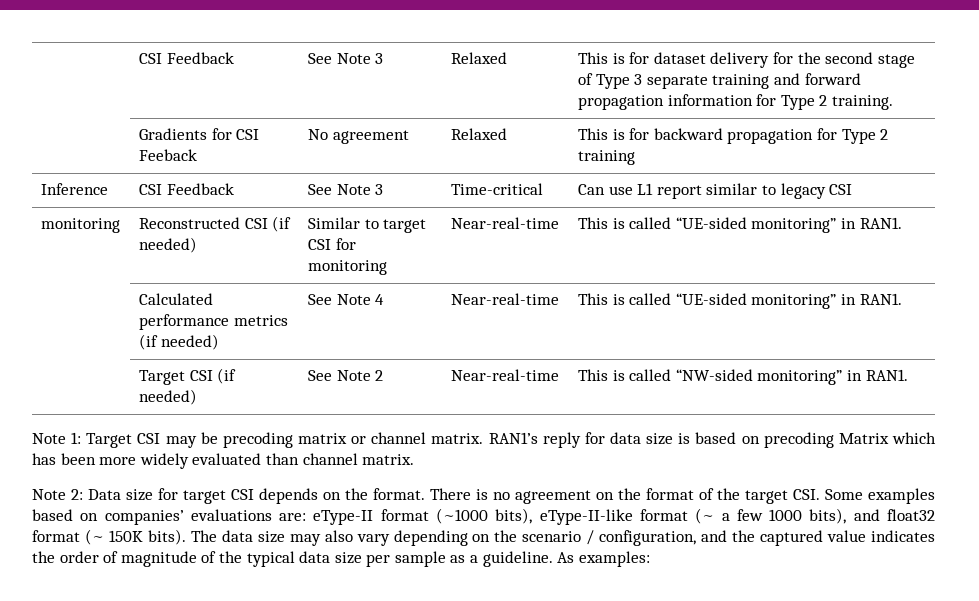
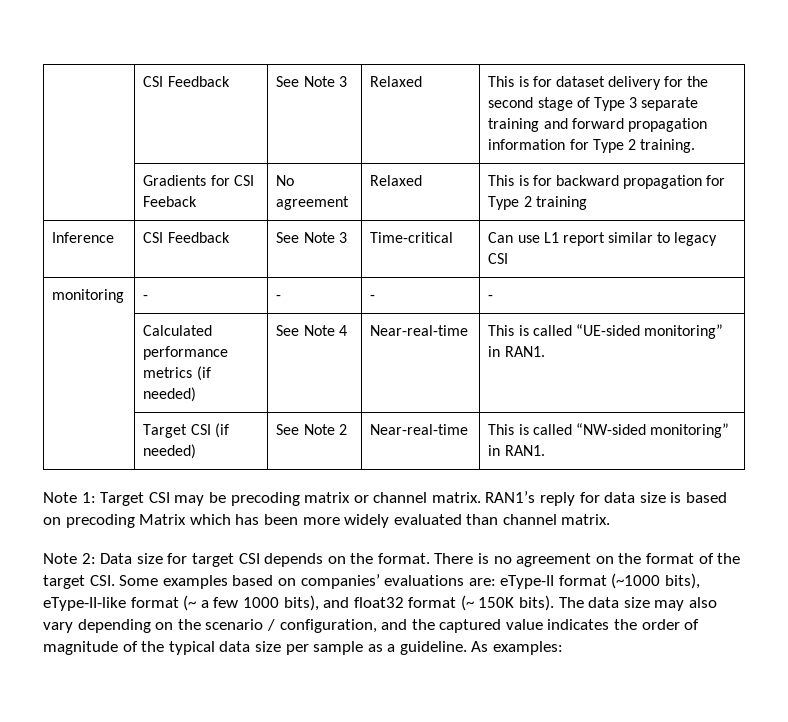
- monitoring | Reconstructed CSI (if needed) | Similar to target CSI for monitoring | Near-real-time | This is called “UE-sided monitoring” in RAN1.
+ monitoring | - | - | - | -

